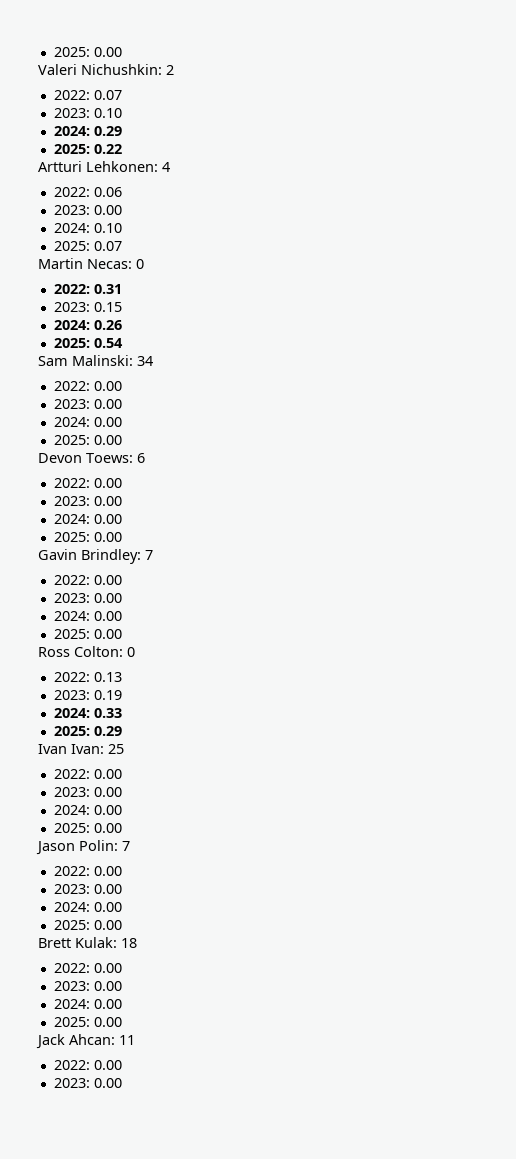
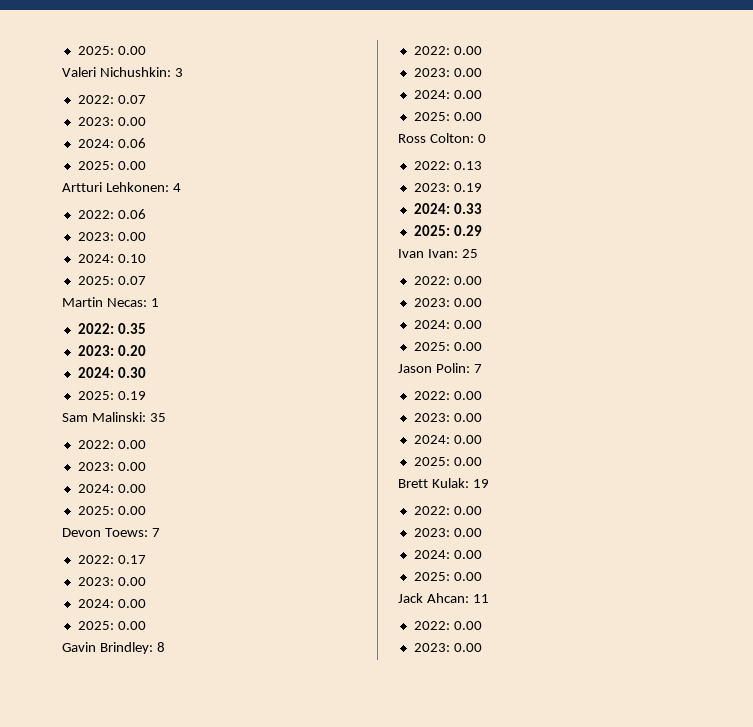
- Valeri Nichushkin: 2
+ Valeri Nichushkin: 3
  2022: 0.07
- 2023: 0.10
- 2024: 0.29
- 2025: 0.22
+ 2023: 0.00
+ 2024: 0.06
+ 2025: 0.00
- Martin Necas: 0
- 2022: 0.31
- 2023: 0.15
- 2024: 0.26
- 2025: 0.54
+ Martin Necas: 1
+ 2022: 0.35
+ 2023: 0.20
+ 2024: 0.30
+ 2025: 0.19
- Sam Malinski: 34
+ Sam Malinski: 35
- Devon Toews: 6
- 2022: 0.00
+ Devon Toews: 7
+ 2022: 0.17
- Gavin Brindley: 7
+ Gavin Brindley: 8
- Brett Kulak: 18
+ Brett Kulak: 19

